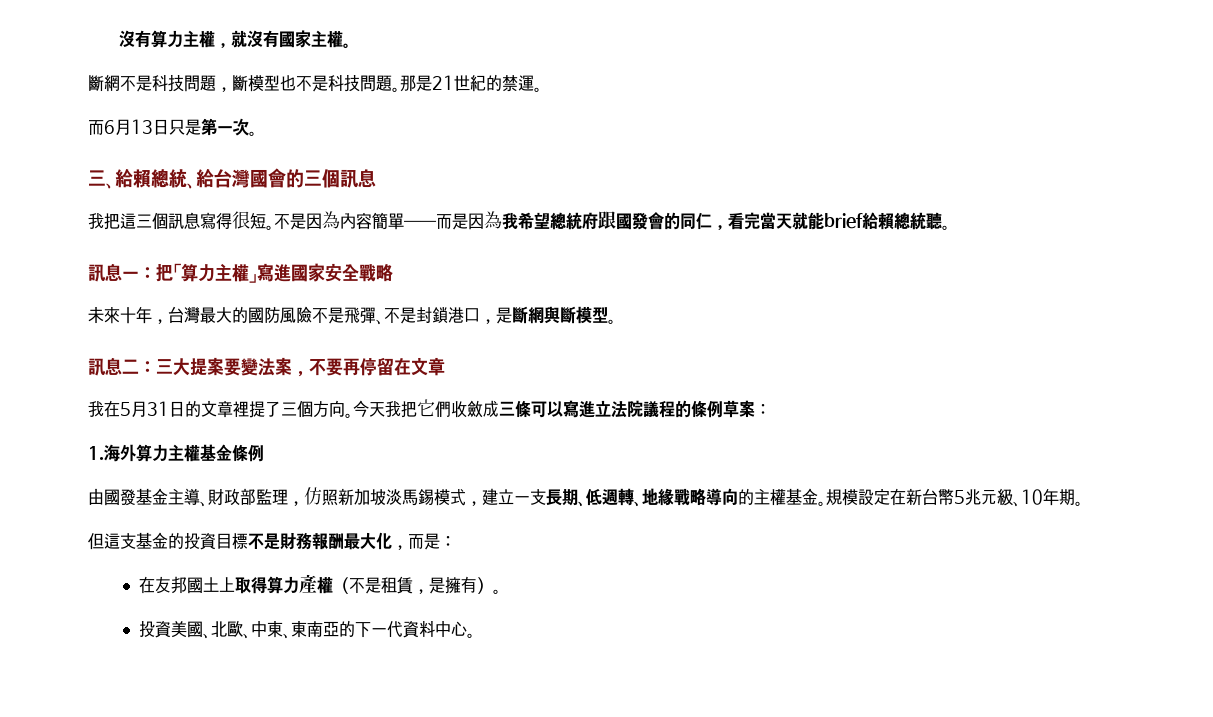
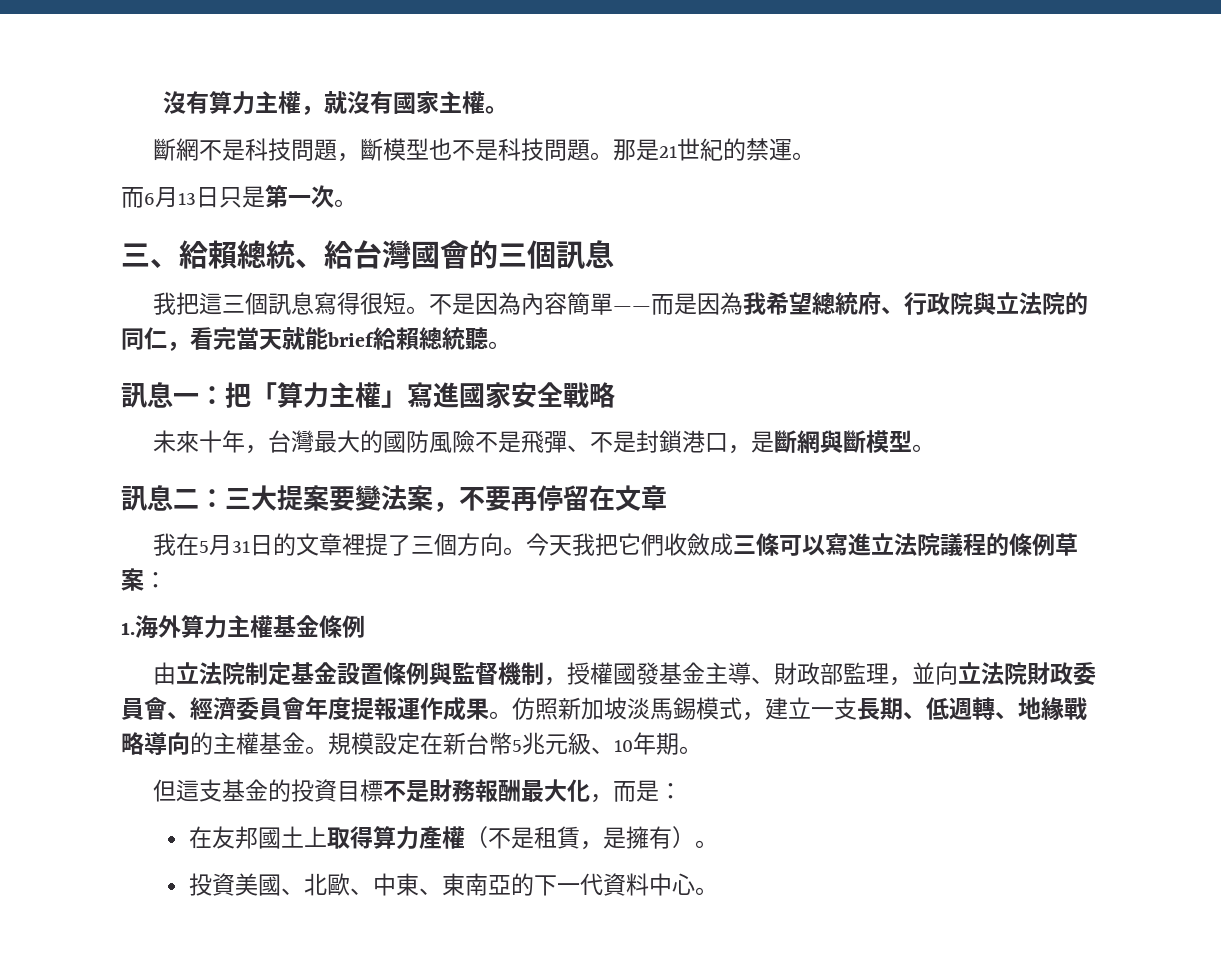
- 不是因為內容簡單——而是因為我希望總統府跟國發會的同仁，看完當天就能brief給賴總統聽。
+ 不是因為內容簡單——而是因為我希望總統府、行政院與立法院的同仁，看完當天就能brief給賴總統聽。
- 由國發基金主導、財政部監理，仿照新加坡淡馬錫模式，建立一支長期、低週轉、地緣戰略導向的主權基金。
+ 由立法院制定基金設置條例與監督機制，授權國發基金主導、財政部監理，並向立法院財政委員會、經濟委員會年度提報運作成果。仿照新加坡淡馬錫模式，建立一支長期、低週轉、地緣戰略導向的主權基金。

